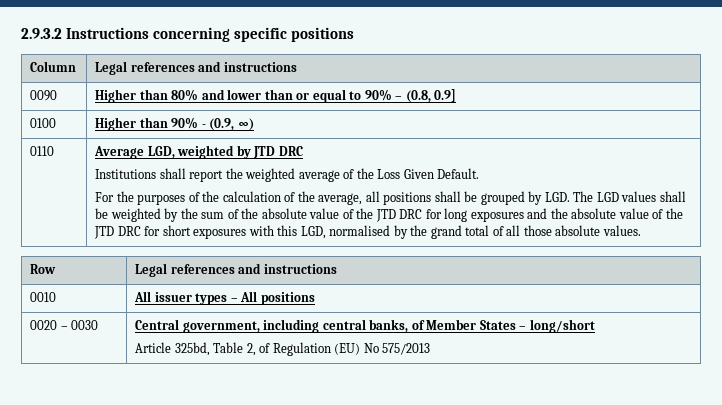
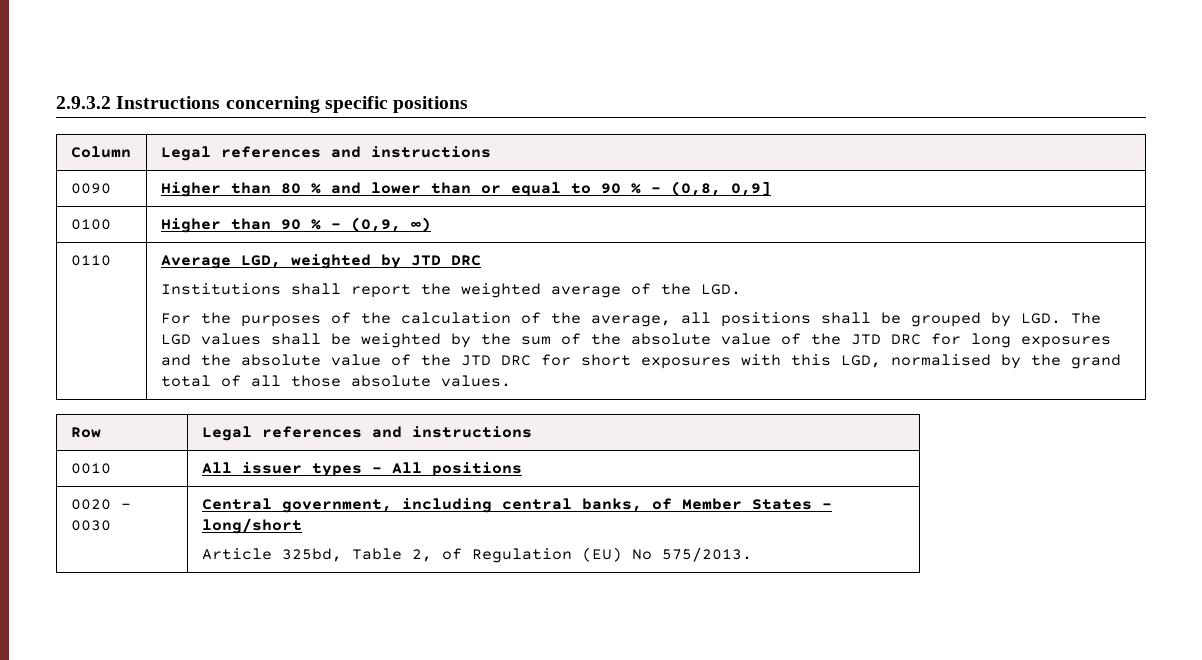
- 0090 | Higher than 80% and lower than or equal to 90% – (0.8, 0.9]
+ 0090 | Higher than 80 % and lower than or equal to 90 % – (0,8, 0,9]
- 0100 | Higher than 90% - (0.9, ∞)
+ 0100 | Higher than 90 % - (0,9, ∞)
- Institutions shall report the weighted average of the Loss Given Default.
+ Institutions shall report the weighted average of the LGD.
  0020 – 0030 | Central government, including central banks, of Member States – long/short
- Article 325bd, Table 2, of Regulation (EU) No 575/2013
+ Article 325bd, Table 2, of Regulation (EU) No 575/2013.

